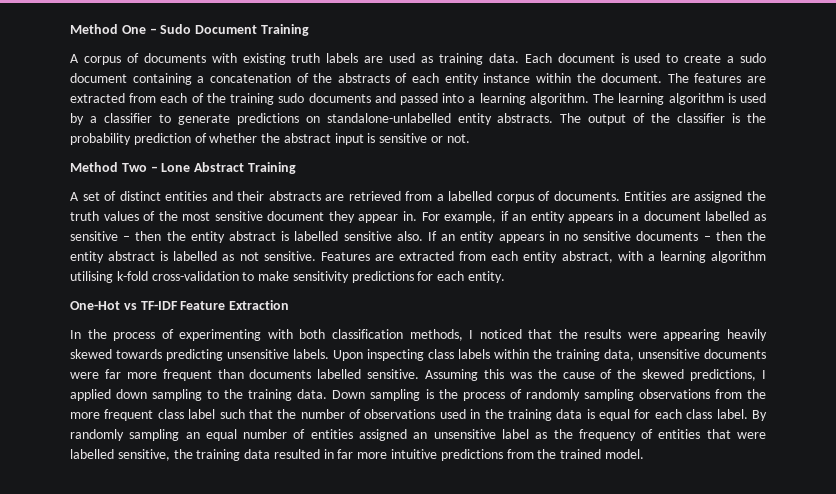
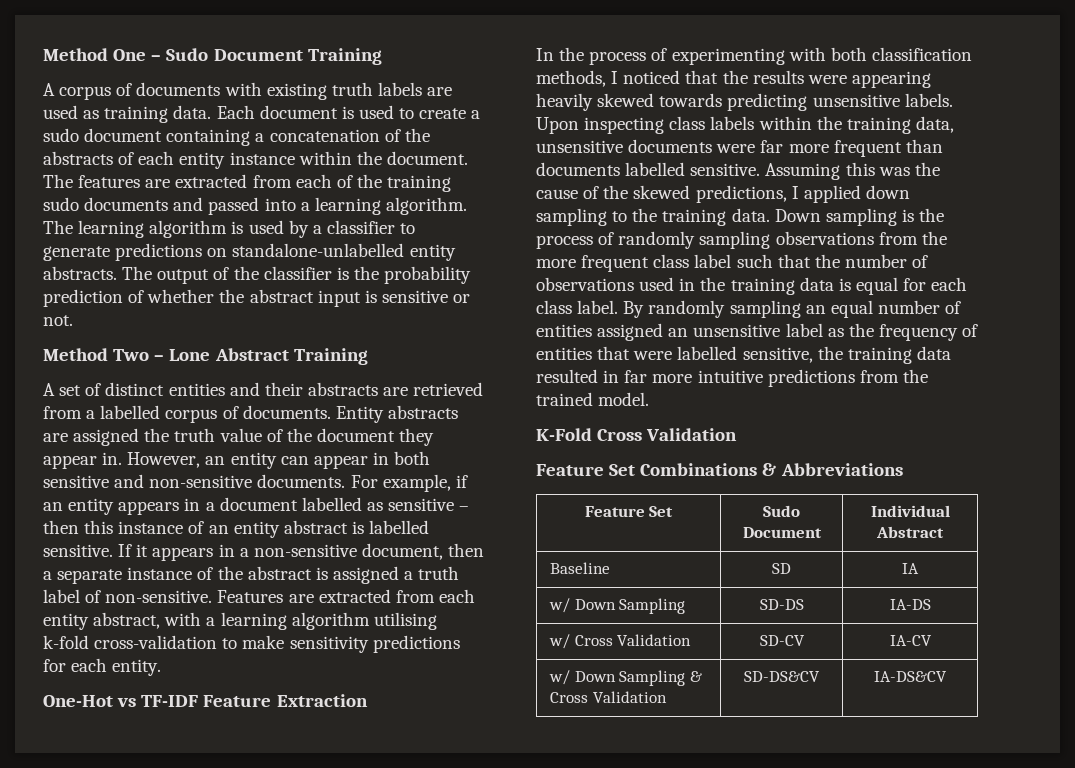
- Entities are assigned the truth values of the most sensitive document they appear in.
+ Entity abstracts are assigned the truth value of the document they appear in.
+ However, an entity can appear in both sensitive and non-sensitive documents.
- For example, if an entity appears in a document labelled as sensitive – then the entity abstract is labelled sensitive also. If an entity appears in no sensitive documents – then the entity abstract is labelled as not sensitive.
+ For example, if an entity appears in a document labelled as sensitive – then this instance of an entity abstract is labelled sensitive. If it appears in a non-sensitive document, then a separate instance of the abstract is assigned a truth label of non-sensitive.
+ K-Fold Cross Validation
+ Feature Set Combinations & Abbreviations
+ Feature Set | Sudo Document | Individual Abstract
+ Baseline | SD | IA
+ w/ Down Sampling | SD-DS | IA-DS
+ w/ Cross Validation | SD-CV | IA-CV
+ w/ Down Sampling & Cross Validation | SD-DS&CV | IA-DS&CV

